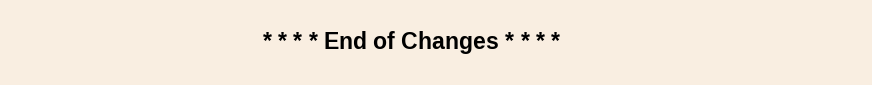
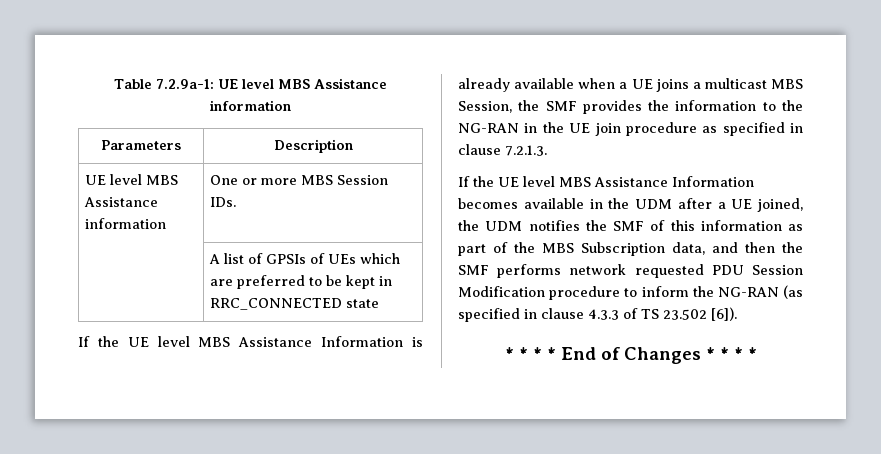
+ Table 7.2.9a-1: UE level MBS Assistance information
+ Parameters | Description
+ UE level MBS Assistance information | One or more MBS Session IDs.
+ | A list of GPSIs of UEs which are preferred to be kept in RRC_CONNECTED state
+ If the UE level MBS Assistance Information is already available when a UE joins a multicast MBS Session, the SMF provides the information to the NG-RAN in the UE join procedure as specified in clause 7.2.1.3.
+ If the UE level MBS Assistance Information becomes available in the UDM after a UE joined, the UDM notifies the SMF of this information as part of the MBS Subscription data, and then the SMF performs network requested PDU Session Modification procedure to inform the NG-RAN (as specified in clause 4.3.3 of TS 23.502 [6]).

